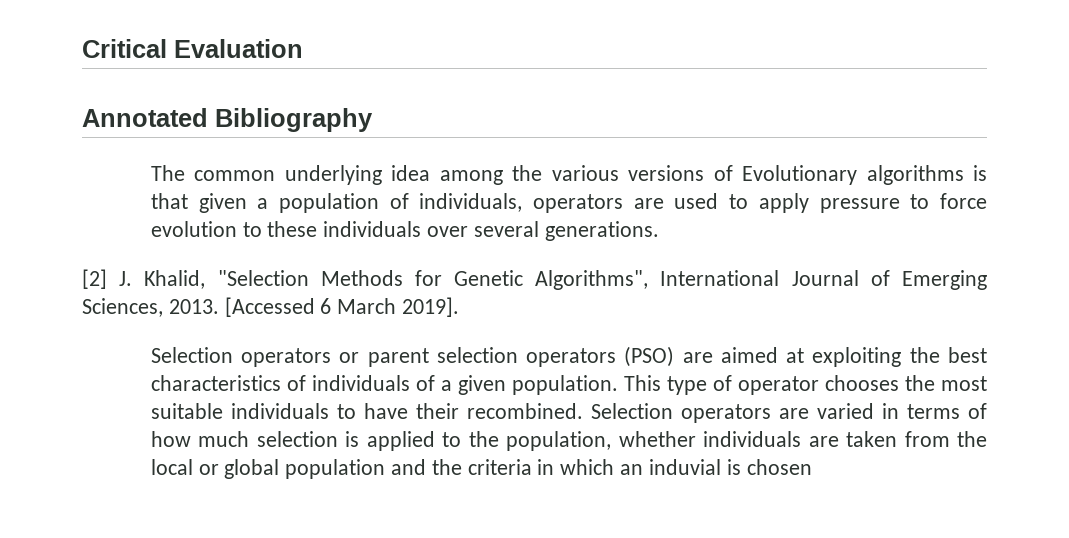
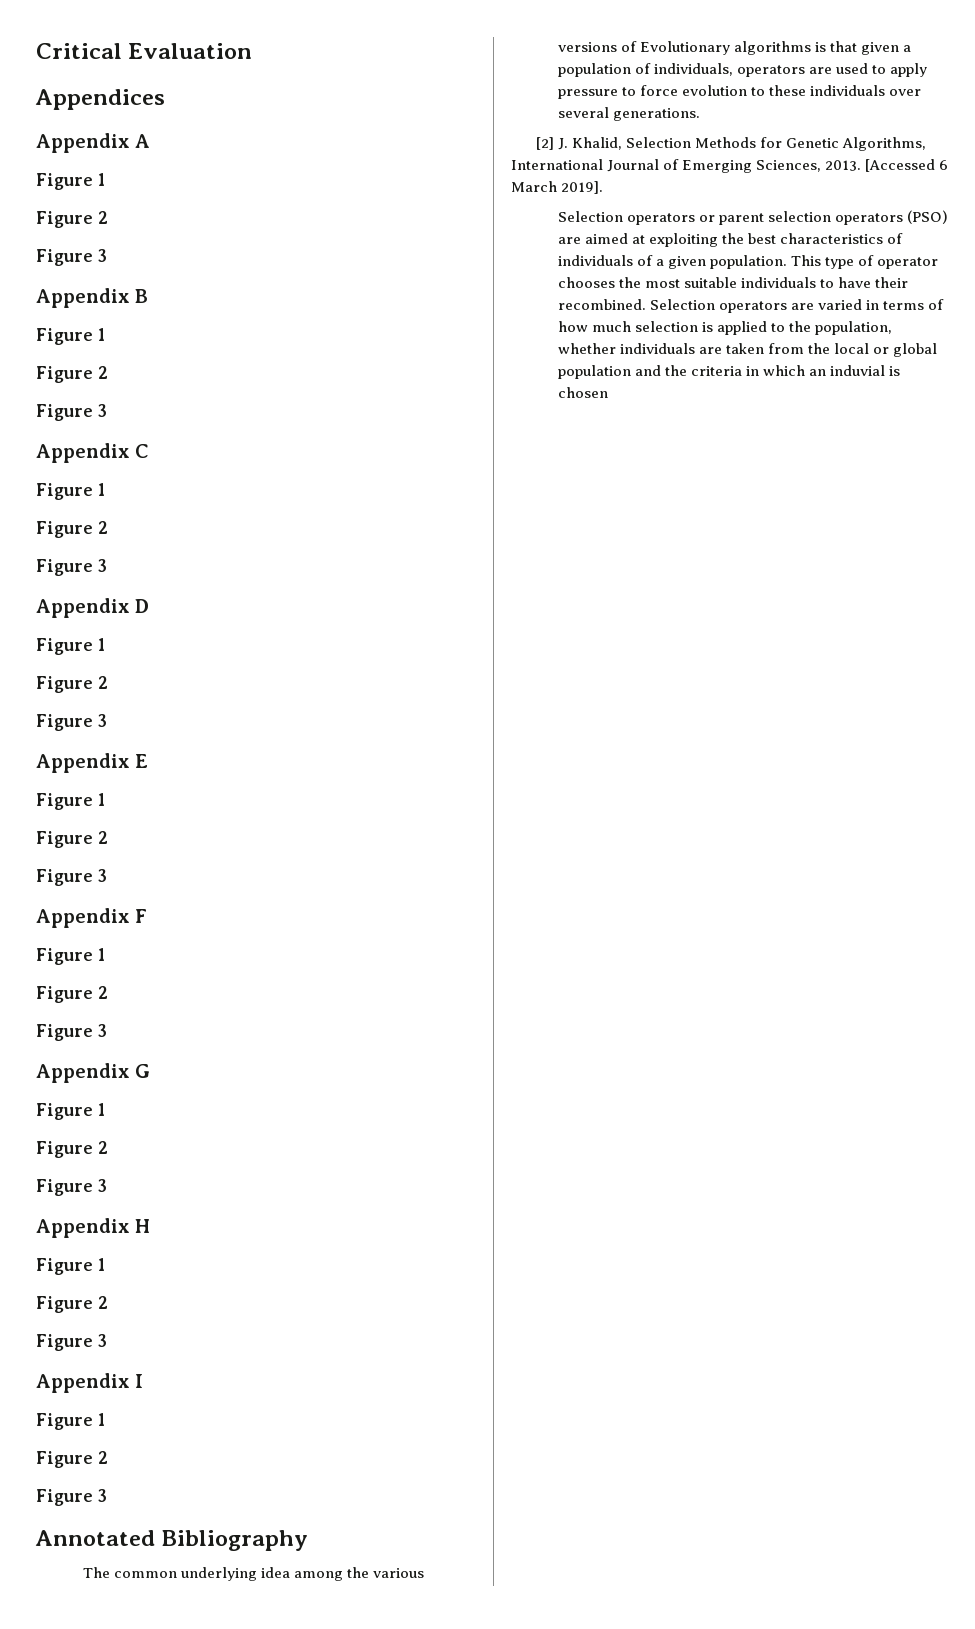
+ Appendices
+ Appendix A
+ Figure 1
+ Figure 2
+ Figure 3
+ Appendix B
+ Figure 1
+ Figure 2
+ Figure 3
+ Appendix C
+ Figure 1
+ Figure 2
+ Figure 3
+ Appendix D
+ Figure 1
+ Figure 2
+ Figure 3
+ Appendix E
+ Figure 1
+ Figure 2
+ Figure 3
+ Appendix F
+ Figure 1
+ Figure 2
+ Figure 3
+ Appendix G
+ Figure 1
+ Figure 2
+ Figure 3
+ Appendix H
+ Figure 1
+ Figure 2
+ Figure 3
+ Appendix I
+ Figure 1
+ Figure 2
+ Figure 3
- [2] J. Khalid, "Selection Methods for Genetic Algorithms", International Journal of Emerging Sciences, 2013.
+ [2] J. Khalid, Selection Methods for Genetic Algorithms, International Journal of Emerging Sciences, 2013.

